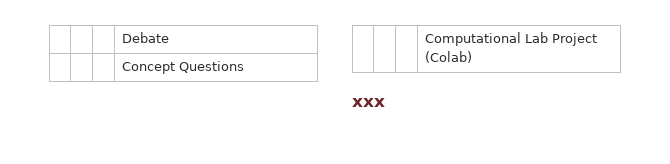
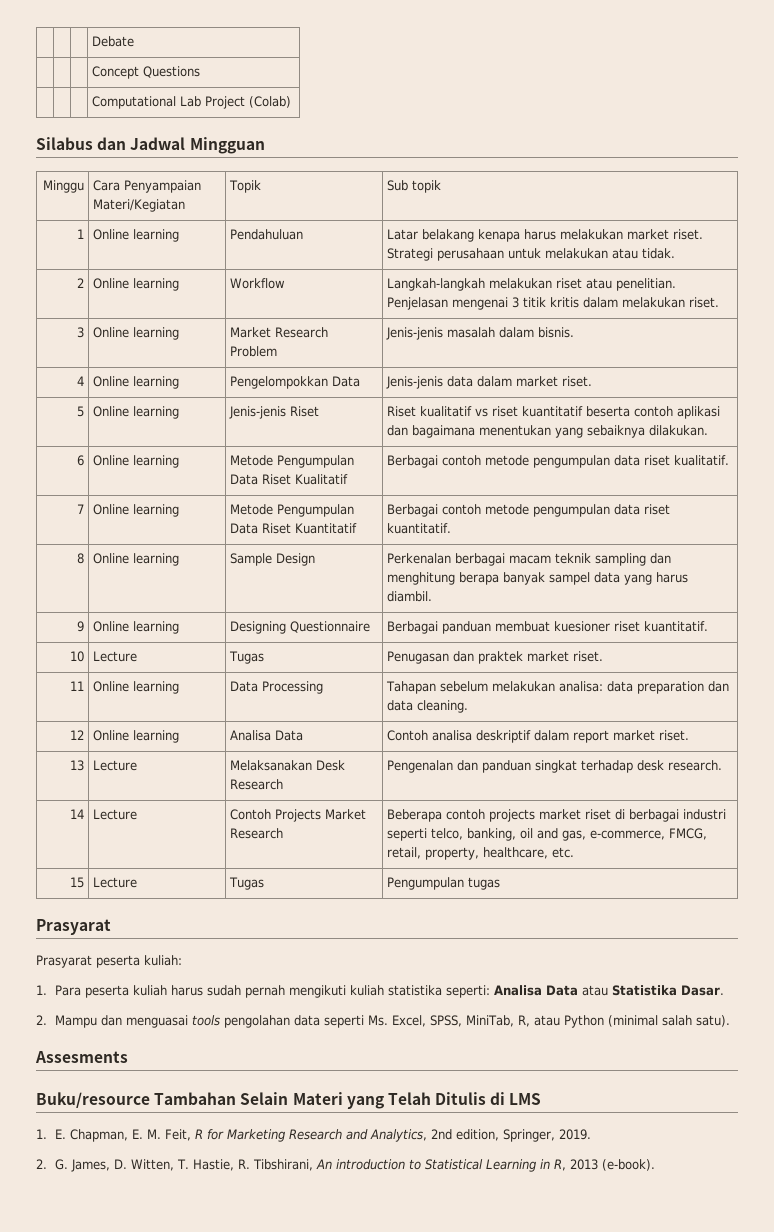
- xxx
+ Silabus dan Jadwal Mingguan
+ Minggu | Cara Penyampaian Materi/Kegiatan | Topik | Sub topik
+ 1 | Online learning | Pendahuluan | Latar belakang kenapa harus melakukan market riset. Strategi perusahaan untuk melakukan atau tidak.
+ 2 | Online learning | Workflow | Langkah-langkah melakukan riset atau penelitian. Penjelasan mengenai 3 titik kritis dalam melakukan riset.
+ 3 | Online learning | Market Research Problem | Jenis-jenis masalah dalam bisnis.
+ 4 | Online learning | Pengelompokkan Data | Jenis-jenis data dalam market riset.
+ 5 | Online learning | Jenis-jenis Riset | Riset kualitatif vs riset kuantitatif beserta contoh aplikasi dan bagaimana menentukan yang sebaiknya dilakukan.
+ 6 | Online learning | Metode Pengumpulan Data Riset Kualitatif | Berbagai contoh metode pengumpulan data riset kualitatif.
+ 7 | Online learning | Metode Pengumpulan Data Riset Kuantitatif | Berbagai contoh metode pengumpulan data riset kuantitatif.
+ 8 | Online learning | Sample Design | Perkenalan berbagai macam teknik sampling dan menghitung berapa banyak sampel data yang harus diambil.
+ 9 | Online learning | Designing Questionnaire | Berbagai panduan membuat kuesioner riset kuantitatif.
+ 10 | Lecture | Tugas | Penugasan dan praktek market riset.
+ 11 | Online learning | Data Processing | Tahapan sebelum melakukan analisa: data preparation dan data cleaning.
+ 12 | Online learning | Analisa Data | Contoh analisa deskriptif dalam report market riset.
+ 13 | Lecture | Melaksanakan Desk Research | Pengenalan dan panduan singkat terhadap desk research.
+ 14 | Lecture | Contoh Projects Market Research | Beberapa contoh projects market riset di berbagai industri seperti telco, banking, oil and gas, e-commerce, FMCG, retail, property, healthcare, etc.
+ 15 | Lecture | Tugas | Pengumpulan tugas
+ Prasyarat
+ Prasyarat peserta kuliah:
+ 1. Para peserta kuliah harus sudah pernah mengikuti kuliah statistika seperti: Analisa Data atau Statistika Dasar.
+ 2. Mampu dan menguasai tools pengolahan data seperti Ms. Excel, SPSS, MiniTab, R, atau Python (minimal salah satu).
+ Assesments
+ Buku/resource Tambahan Selain Materi yang Telah Ditulis di LMS
+ 1. E. Chapman, E. M. Feit, R for Marketing Research and Analytics, 2nd edition, Springer, 2019.
+ 2. G. James, D. Witten, T. Hastie, R. Tibshirani, An introduction to Statistical Learning in R, 2013 (e-book).

